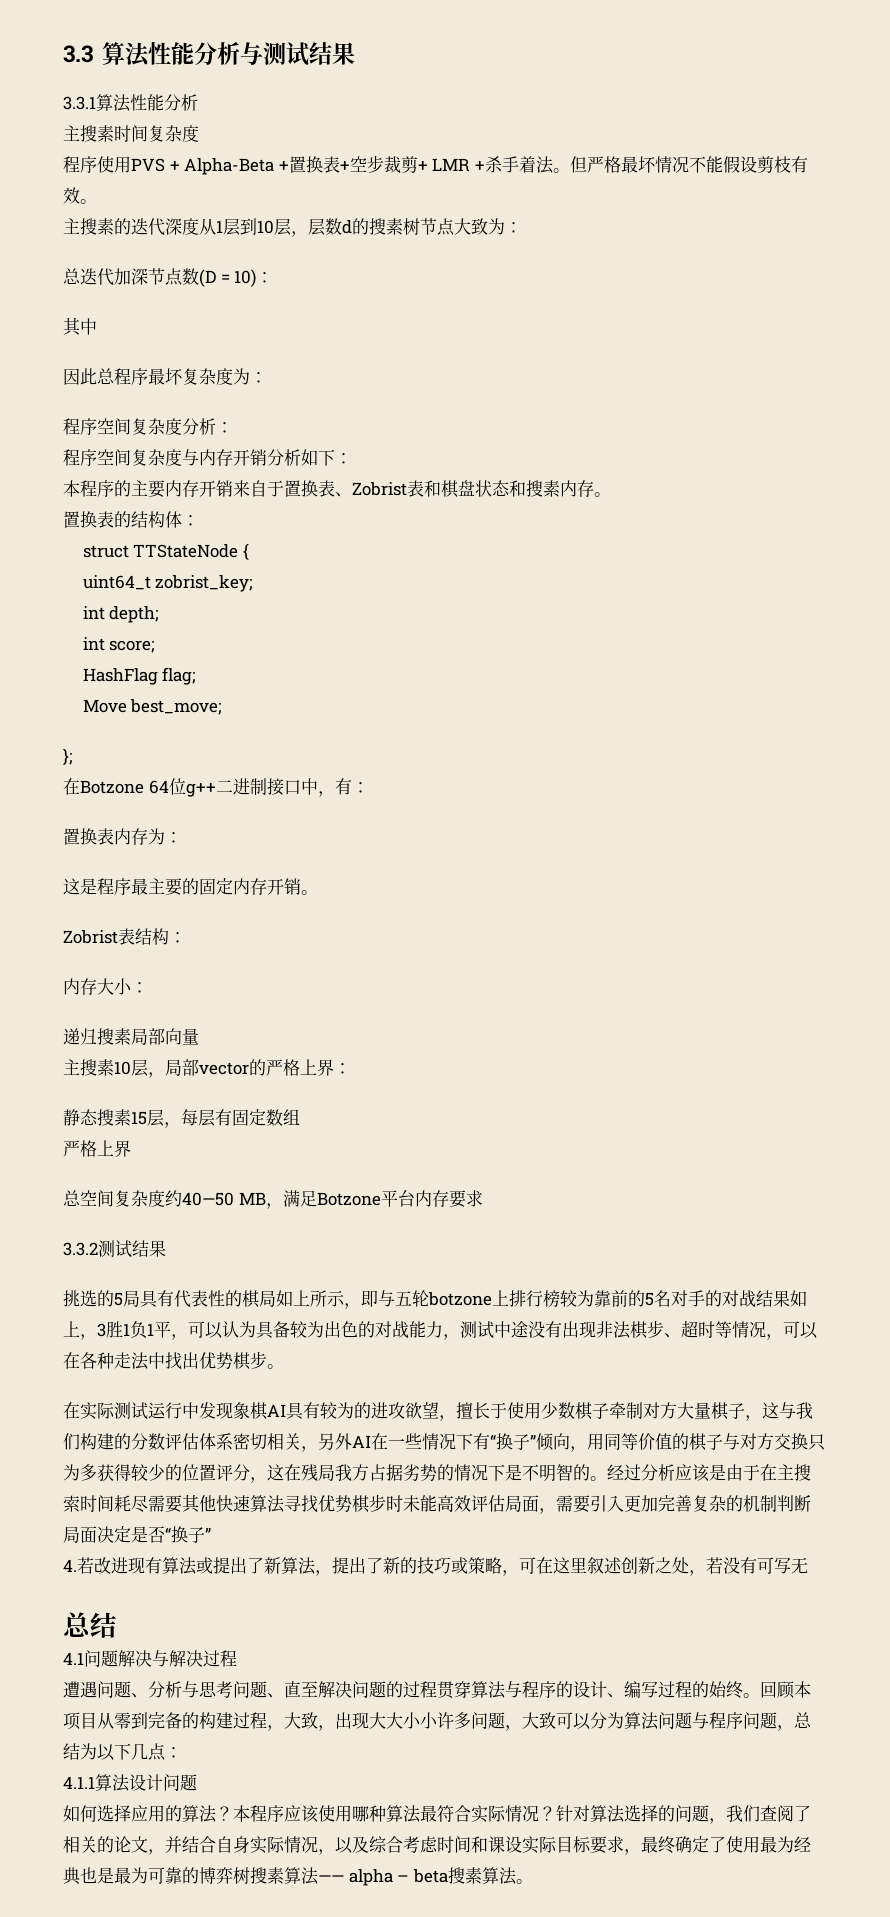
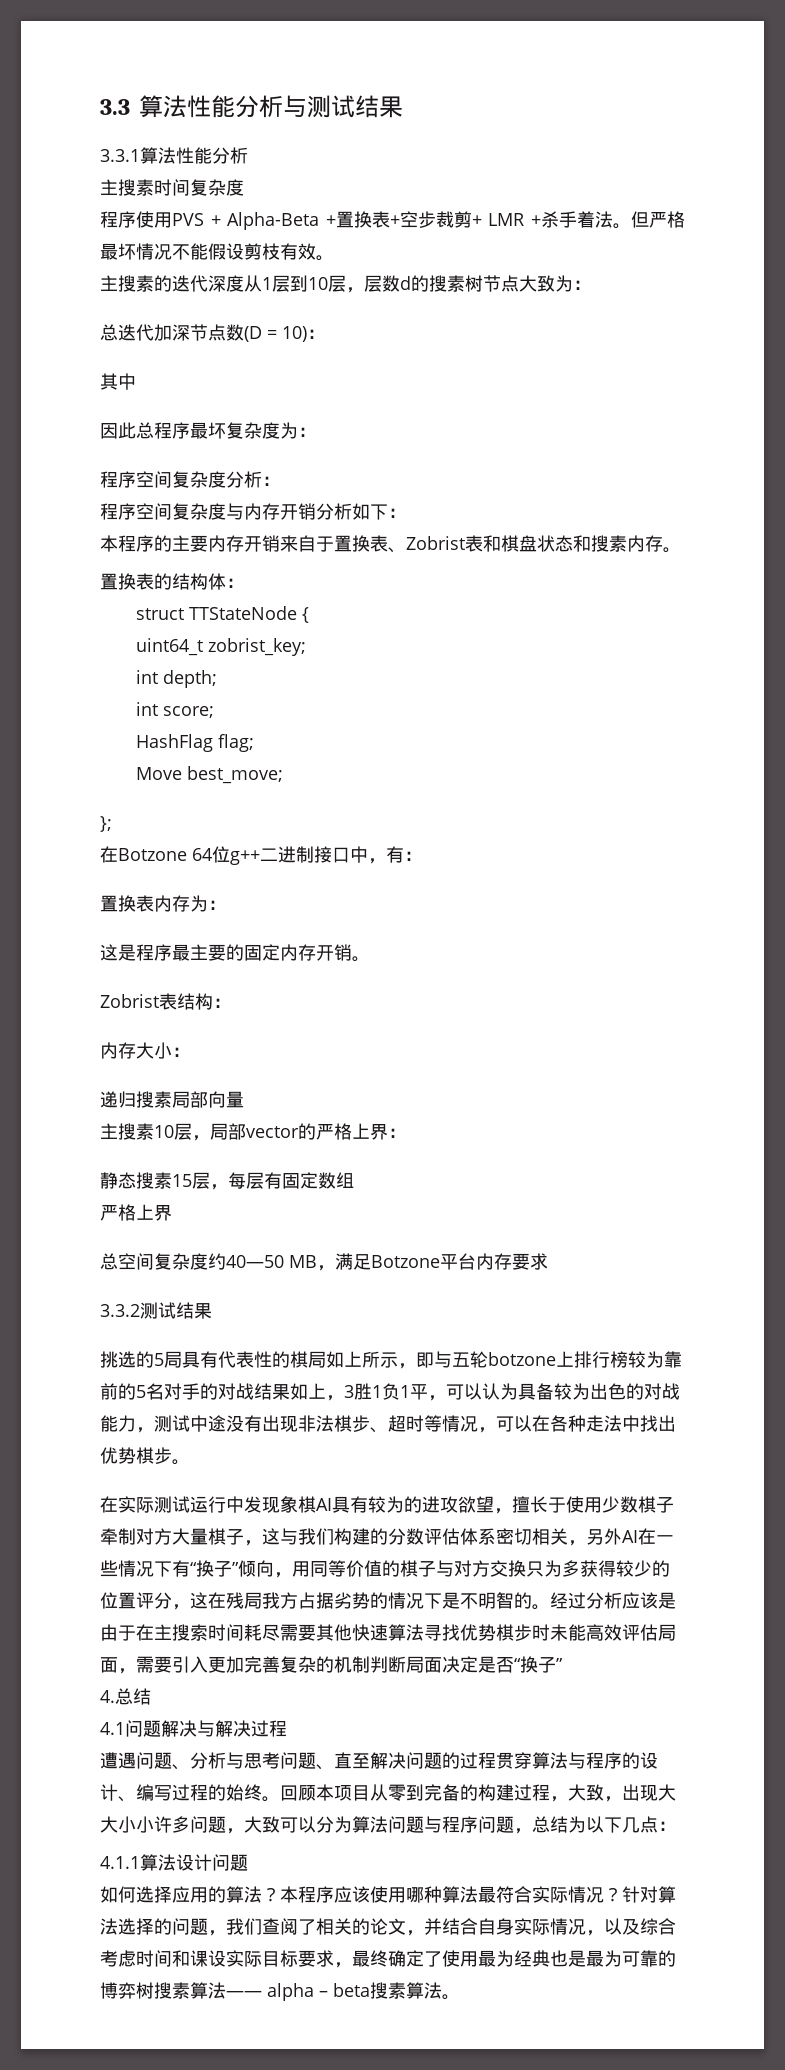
- 4.若改进现有算法或提出了新算法，提出了新的技巧或策略，可在这里叙述创新之处，若没有可写无
- 总结
+ 4.总结

